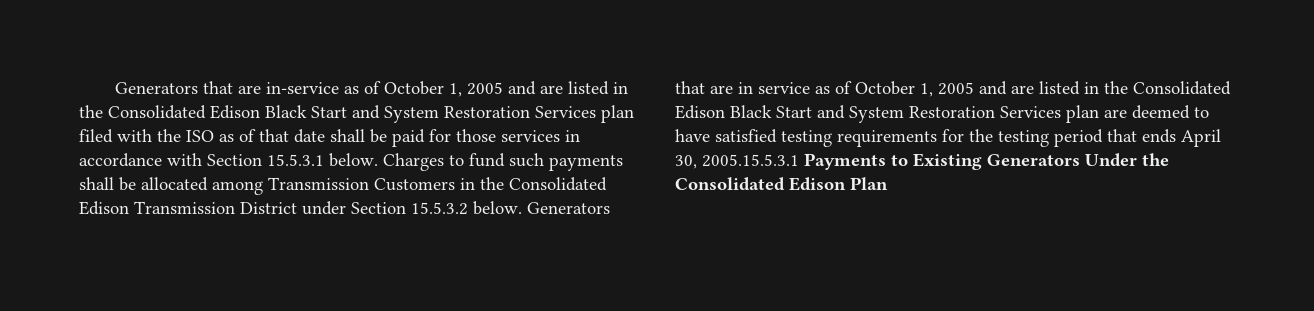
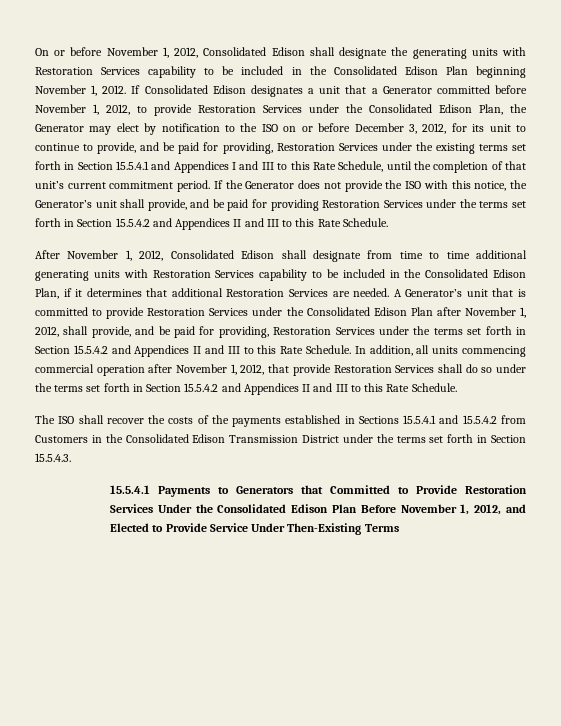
- Generators that are in-service as of October 1, 2005 and are listed in the Consolidated Edison Black Start and System Restoration Services plan filed with the ISO as of that date shall be paid for those services in accordance with Section 15.5.3.1 below. Charges to fund such payments shall be allocated among Transmission Customers in the Consolidated Edison Transmission District under Section 15.5.3.2 below. Generators that are in service as of October 1, 2005 and are listed in the Consolidated Edison Black Start and System Restoration Services plan are deemed to have satisfied testing requirements for the testing period that ends April 30, 2005.15.5.3.1 Payments to Existing Generators Under the Consolidated Edison Plan
+ On or before November 1, 2012, Consolidated Edison shall designate the generating units with Restoration Services capability to be included in the Consolidated Edison Plan beginning November 1, 2012. If Consolidated Edison designates a unit that a Generator committed before November 1, 2012, to provide Restoration Services under the Consolidated Edison Plan, the Generator may elect by notification to the ISO on or before December 3, 2012, for its unit to continue to provide, and be paid for providing, Restoration Services under the existing terms set forth in Section 15.5.4.1 and Appendices I and III to this Rate Schedule, until the completion of that unit’s current commitment period. If the Generator does not provide the ISO with this notice, the Generator’s unit shall provide, and be paid for providing Restoration Services under the terms set forth in Section 15.5.4.2 and Appendices II and III to this Rate Schedule.
+ After November 1, 2012, Consolidated Edison shall designate from time to time additional generating units with Restoration Services capability to be included in the Consolidated Edison Plan, if it determines that additional Restoration Services are needed. A Generator’s unit that is committed to provide Restoration Services under the Consolidated Edison Plan after November 1, 2012, shall provide, and be paid for providing, Restoration Services under the terms set forth in Section 15.5.4.2 and Appendices II and III to this Rate Schedule. In addition, all units commencing commercial operation after November 1, 2012, that provide Restoration Services shall do so under the terms set forth in Section 15.5.4.2 and Appendices II and III to this Rate Schedule.
+ The ISO shall recover the costs of the payments established in Sections 15.5.4.1 and 15.5.4.2 from Customers in the Consolidated Edison Transmission District under the terms set forth in Section 15.5.4.3.
+ 15.5.4.1 Payments to Generators that Committed to Provide Restoration Services Under the Consolidated Edison Plan Before November 1, 2012, and Elected to Provide Service Under Then-Existing Terms

